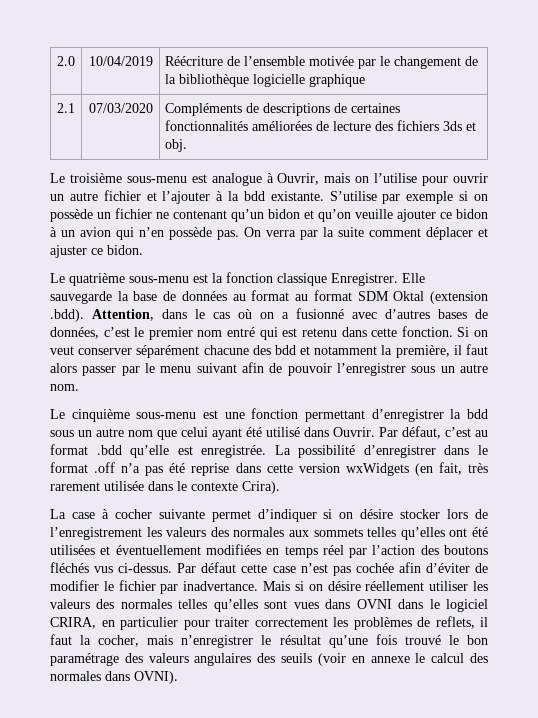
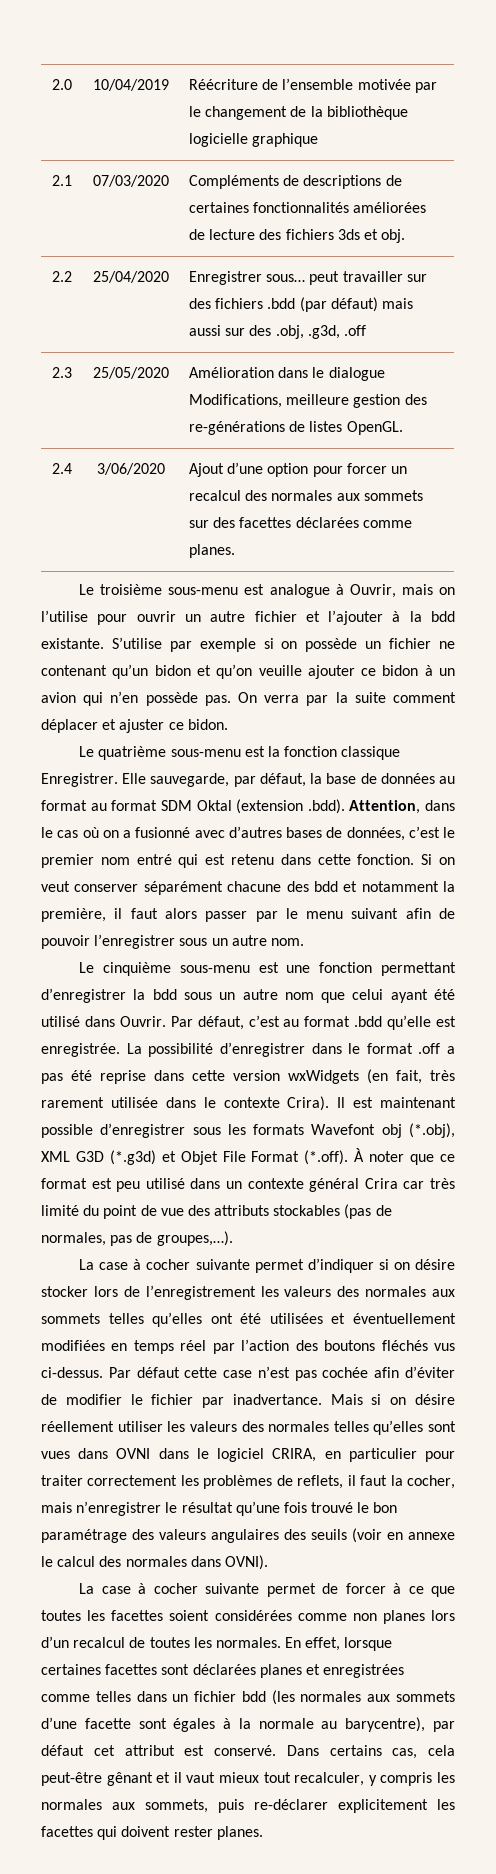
+ 2.2 | 25/04/2020 | Enregistrer sous… peut travailler sur des fichiers .bdd (par défaut) mais aussi sur des .obj, .g3d, .off
+ 2.3 | 25/05/2020 | Amélioration dans le dialogue Modifications, meilleure gestion des re-générations de listes OpenGL.
+ 2.4 | 3/06/2020 | Ajout d’une option pour forcer un recalcul des normales aux sommets sur des facettes déclarées comme planes.
- Elle sauvegarde la base de données au format au format SDM Oktal (extension .bdd). Attention, dans le cas où on a fusionné avec d’autres bases de données, c’est le premier nom entré qui est retenu dans cette fonction.
+ Elle sauvegarde, par défaut, la base de données au format au format SDM Oktal (extension .bdd). Attention, dans le cas où on a fusionné avec d’autres bases de données, c’est le premier nom entré qui est retenu dans cette fonction.
- La possibilité d’enregistrer dans le format .off n’a pas été reprise dans cette version wxWidgets (en fait, très rarement utilisée dans le contexte Crira).
+ La possibilité d’enregistrer dans le format .off a pas été reprise dans cette version wxWidgets (en fait, très rarement utilisée dans le contexte Crira). Il est maintenant possible d’enregistrer sous les formats Wavefont obj (*.obj), XML G3D (*.g3d) et Objet File Format (*.off). À noter que ce format est peu utilisé dans un contexte général Crira car très limité du point de vue des attributs stockables (pas de normales, pas de groupes,…).
+ La case à cocher suivante permet de forcer à ce que toutes les facettes soient considérées comme non planes lors d’un recalcul de toutes les normales. En effet, lorsque certaines facettes sont déclarées planes et enregistrées comme telles dans un fichier bdd (les normales aux sommets d’une facette sont égales à la normale au barycentre), par défaut cet attribut est conservé. Dans certains cas, cela peut-être gênant et il vaut mieux tout recalculer, y compris les normales aux sommets, puis re-déclarer explicitement les facettes qui doivent rester planes.

